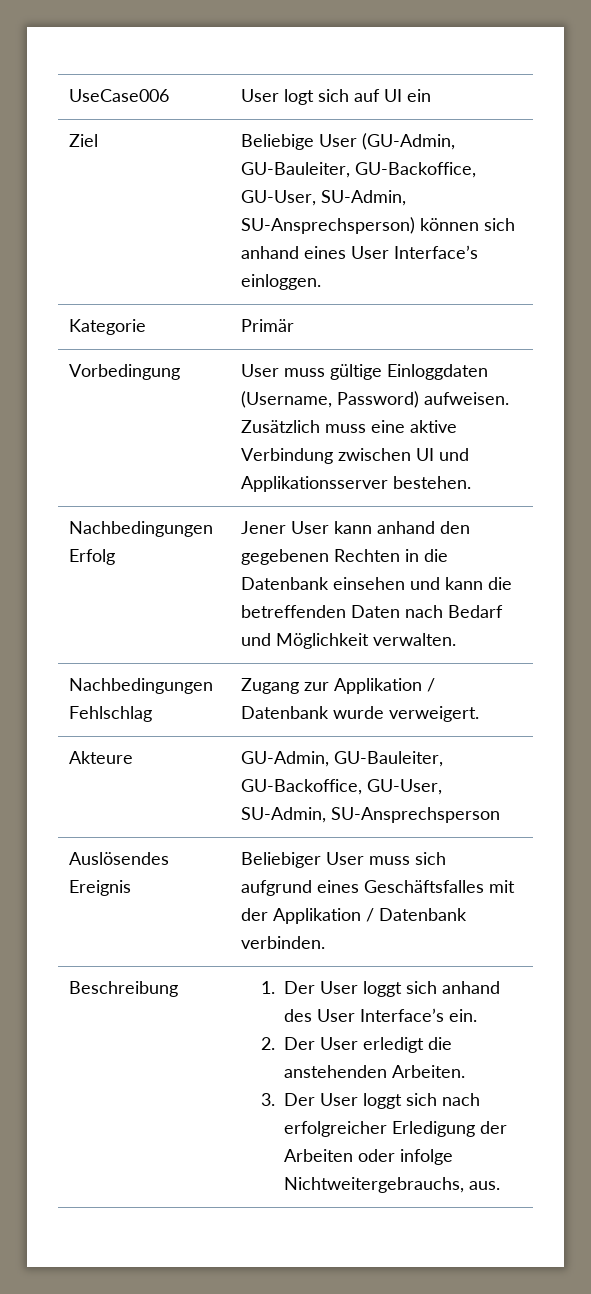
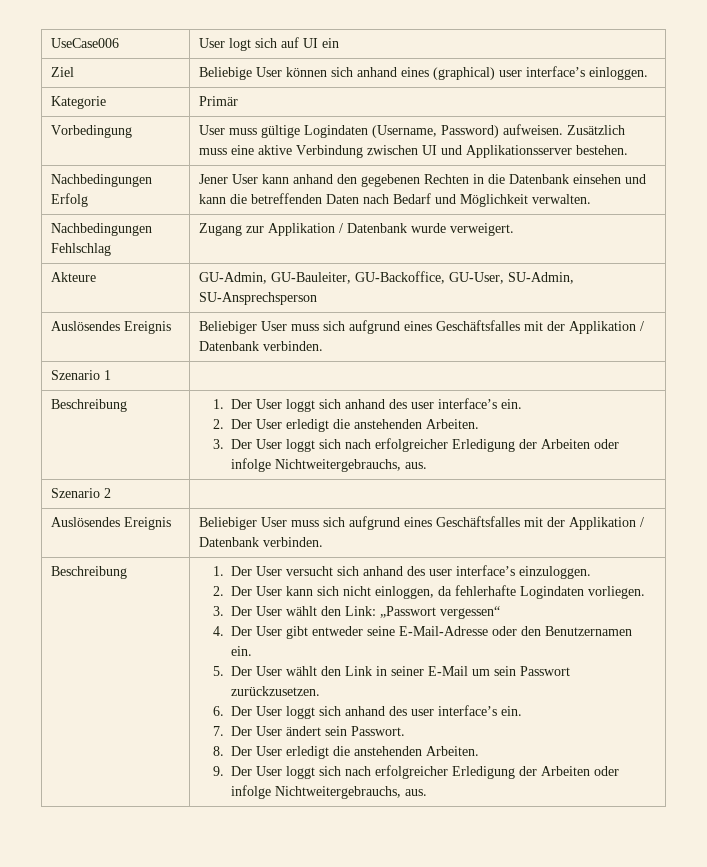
- Ziel | Beliebige User (GU-Admin, GU-Bauleiter, GU-Backoffice, GU-User, SU-Admin, SU-Ansprechsperson) können sich anhand eines User Interface’s einloggen.
+ Ziel | Beliebige User können sich anhand eines (graphical) user interface’s einloggen.
- Vorbedingung | User muss gültige Einloggdaten (Username, Password) aufweisen. Zusätzlich muss eine aktive Verbindung zwischen UI und Applikationsserver bestehen.
+ Vorbedingung | User muss gültige Logindaten (Username, Password) aufweisen. Zusätzlich muss eine aktive Verbindung zwischen UI und Applikationsserver bestehen.
+ Szenario 1 |
- Beschreibung | 1. Der User loggt sich anhand des User Interface’s ein.
+ Beschreibung | 1. Der User loggt sich anhand des user interface’s ein.
+ Szenario 2 |
+ Auslösendes Ereignis | Beliebiger User muss sich aufgrund eines Geschäftsfalles mit der Applikation / Datenbank verbinden.
+ Beschreibung | 1. Der User versucht sich anhand des user interface’s einzuloggen.
+ 2. Der User kann sich nicht einloggen, da fehlerhafte Logindaten vorliegen.
+ 3. Der User wählt den Link: „Passwort vergessen“
+ 4. Der User gibt entweder seine E-Mail-Adresse oder den Benutzernamen ein.
+ 5. Der User wählt den Link in seiner E-Mail um sein Passwort zurückzusetzen.
+ 6. Der User loggt sich anhand des user interface’s ein.
+ 7. Der User ändert sein Passwort.
+ 8. Der User erledigt die anstehenden Arbeiten.
+ 9. Der User loggt sich nach erfolgreicher Erledigung der Arbeiten oder infolge Nichtweitergebrauchs, aus.

